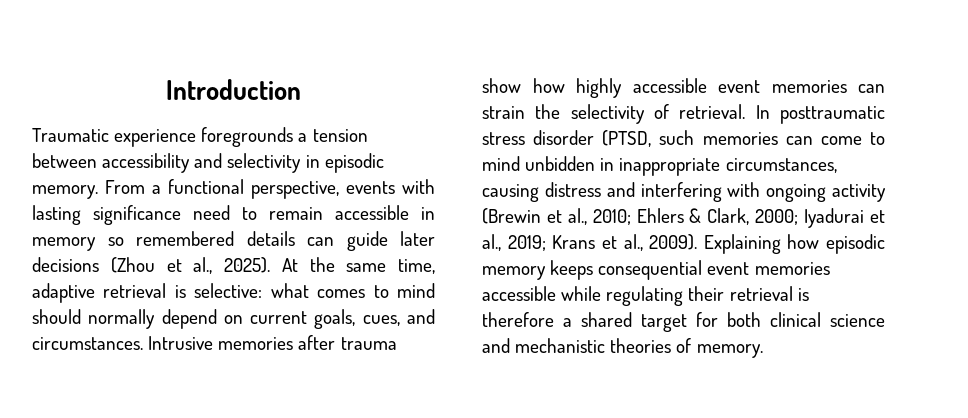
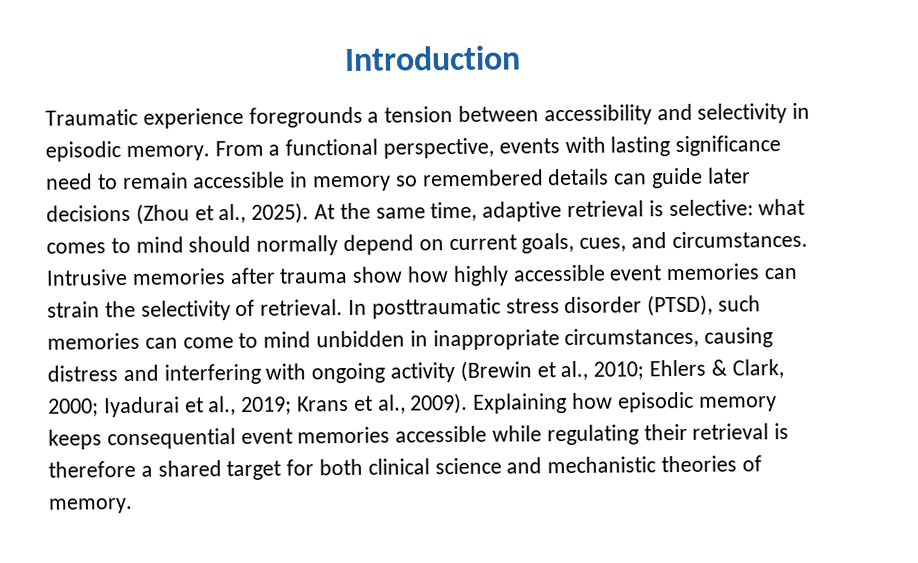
- In posttraumatic stress disorder (PTSD, such memories can come to mind unbidden in inappropriate circumstances, causing distress and interfering with ongoing activity (Brewin et al., 2010; Ehlers & Clark, 2000; Iyadurai et al., 2019; Krans et al., 2009).
+ In posttraumatic stress disorder (PTSD), such memories can come to mind unbidden in inappropriate circumstances, causing distress and interfering with ongoing activity (Brewin et al., 2010; Ehlers & Clark, 2000; Iyadurai et al., 2019; Krans et al., 2009).

